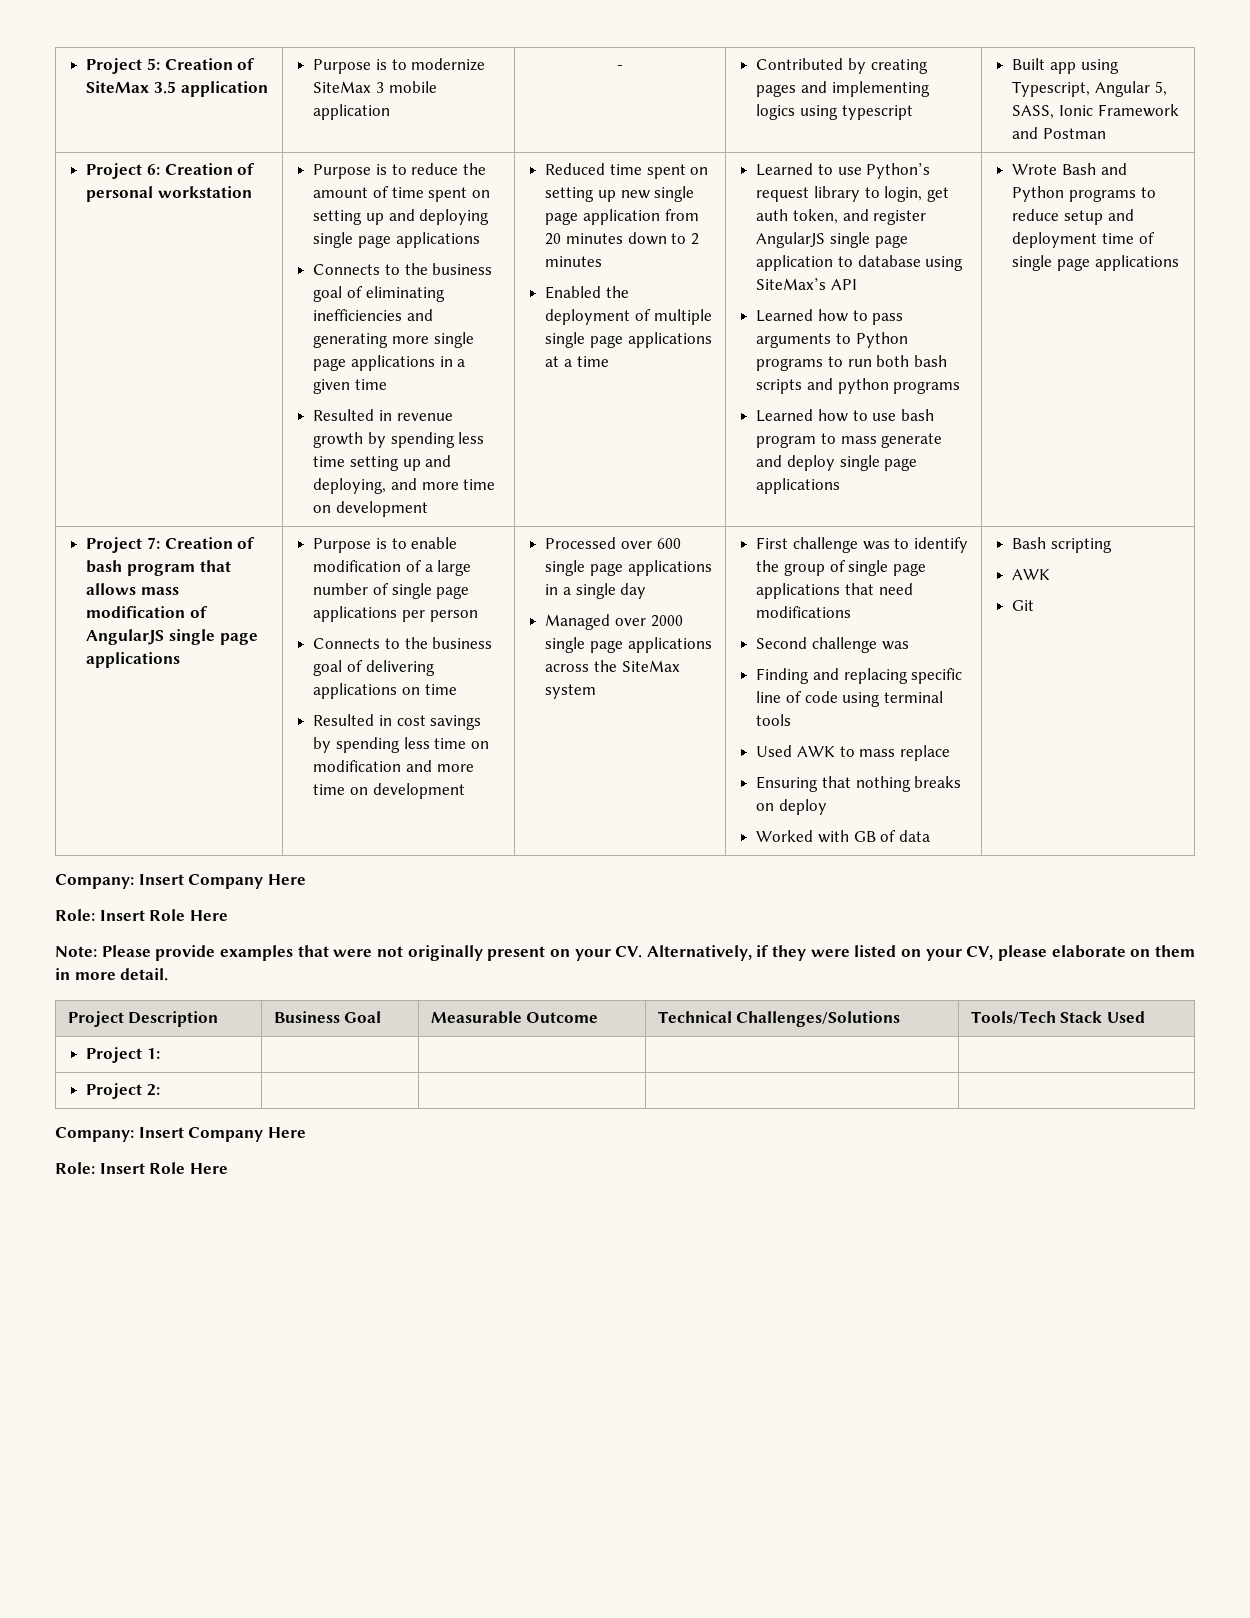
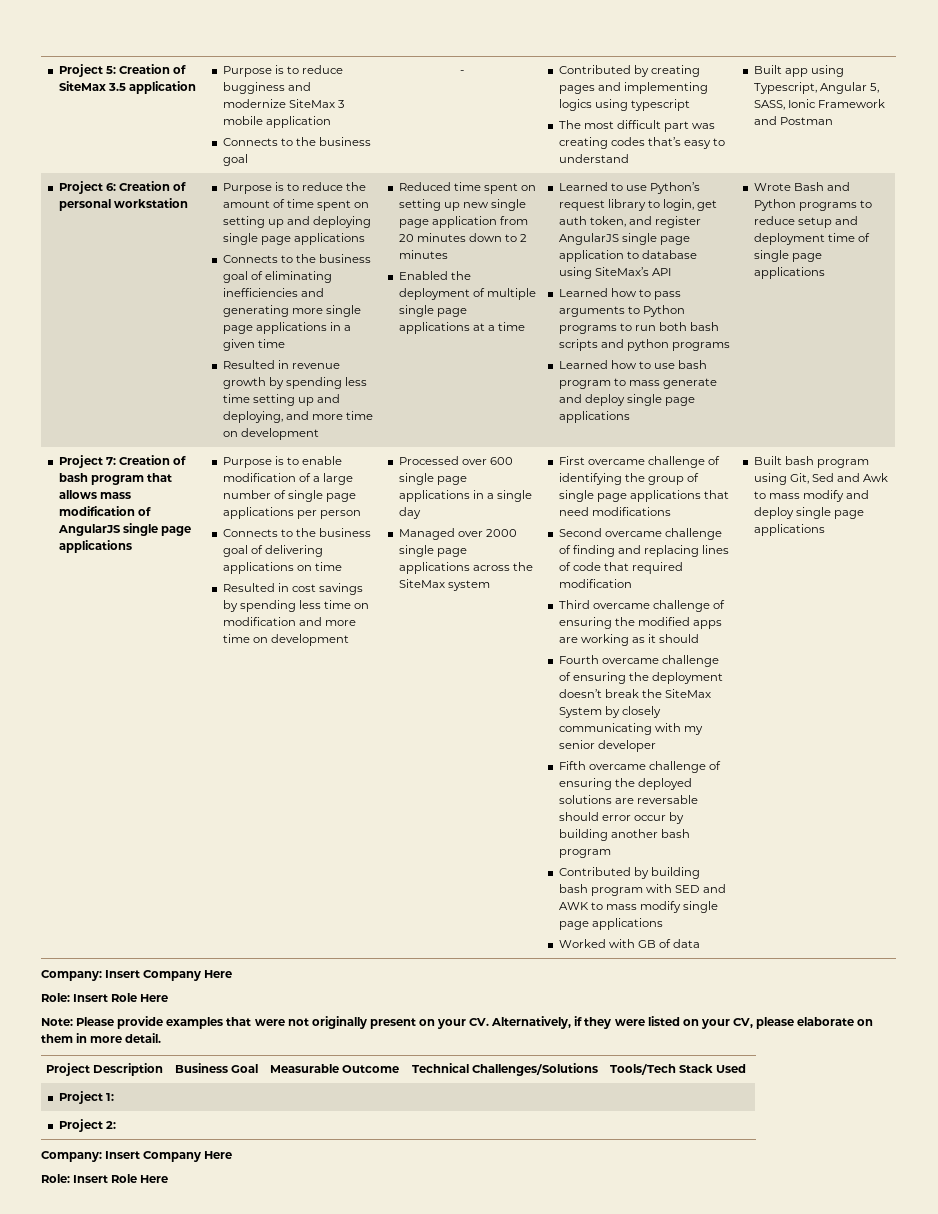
- Purpose is to modernize SiteMax 3 mobile application
+ Purpose is to reduce bugginess and modernize SiteMax 3 mobile application
+ Connects to the business goal
+ The most difficult part was creating codes that’s easy to understand
- First challenge was to identify the group of single page applications that need modifications
+ First overcame challenge of identifying the group of single page applications that need modifications
- Second challenge was
- Finding and replacing specific line of code using terminal tools
- Used AWK to mass replace
- Ensuring that nothing breaks on deploy
+ Second overcame challenge of finding and replacing lines of code that required modification
+ Third overcame challenge of ensuring the modified apps are working as it should
+ Fourth overcame challenge of ensuring the deployment doesn’t break the SiteMax System by closely communicating with my senior developer
+ Fifth overcame challenge of ensuring the deployed solutions are reversable should error occur by building another bash program
+ Contributed by building bash program with SED and AWK to mass modify single page applications
- Bash scripting
- AWK
- Git
+ Built bash program using Git, Sed and Awk to mass modify and deploy single page applications

